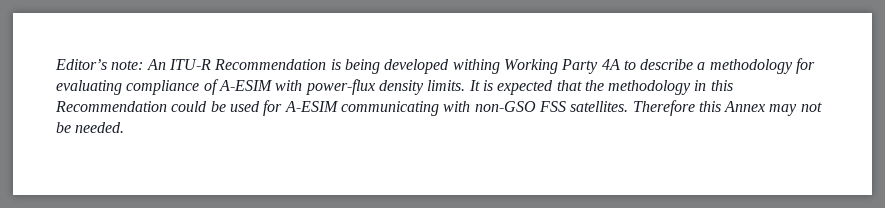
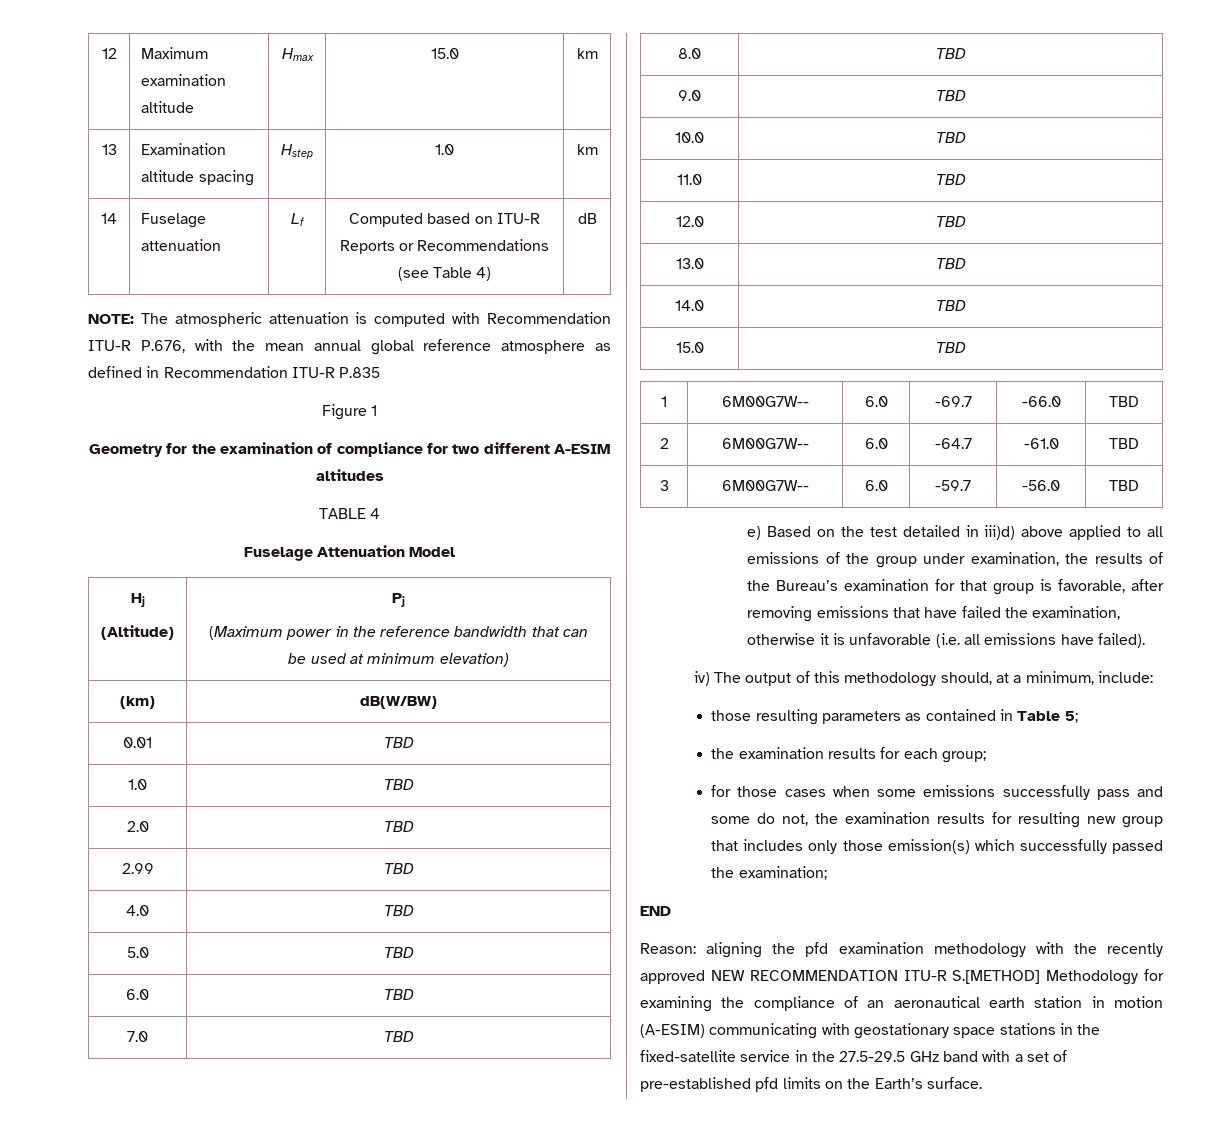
- Editor’s note: An ITU-R Recommendation is being developed withing Working Party 4A to describe a methodology for evaluating compliance of A-ESIM with power-flux density limits. It is expected that the methodology in this Recommendation could be used for A-ESIM communicating with non-GSO FSS satellites. Therefore this Annex may not be needed.
+ 12 | Maximum examination altitude | Hmax | 15.0 | km
+ 13 | Examination altitude spacing | Hstep | 1.0 | km
+ 14 | Fuselage attenuation | Lf | Computed based on ITU-R Reports or Recommendations (see Table 4) | dB
+ NOTE: The atmospheric attenuation is computed with Recommendation ITU-R P.676, with the mean annual global reference atmosphere as defined in Recommendation ITU-R P.835
+ Figure 1
+ Geometry for the examination of compliance for two different A-ESIM altitudes
+ TABLE 4
+ Fuselage Attenuation Model
+ Hj
+ (Altitude) | Pj
+ (Maximum power in the reference bandwidth that can be used at minimum elevation)
+ (km) | dB(W/BW)
+ 0.01 | TBD
+ 1.0 | TBD
+ 2.0 | TBD
+ 2.99 | TBD
+ 4.0 | TBD
+ 5.0 | TBD
+ 6.0 | TBD
+ 7.0 | TBD
+ 8.0 | TBD
+ 9.0 | TBD
+ 10.0 | TBD
+ 11.0 | TBD
+ 12.0 | TBD
+ 13.0 | TBD
+ 14.0 | TBD
+ 15.0 | TBD
+ 1 | 6M00G7W-- | 6.0 | -69.7 | -66.0 | TBD
+ 2 | 6M00G7W-- | 6.0 | -64.7 | -61.0 | TBD
+ 3 | 6M00G7W-- | 6.0 | -59.7 | -56.0 | TBD
+ e) Based on the test detailed in iii)d) above applied to all emissions of the group under examination, the results of the Bureau’s examination for that group is favorable, after removing emissions that have failed the examination, otherwise it is unfavorable (i.e. all emissions have failed).
+ iv) The output of this methodology should, at a minimum, include:
+ those resulting parameters as contained in Table 5;
+ the examination results for each group;
+ for those cases when some emissions successfully pass and some do not, the examination results for resulting new group that includes only those emission(s) which successfully passed the examination;
+ END
+ Reason: aligning the pfd examination methodology with the recently approved NEW RECOMMENDATION ITU-R S.[METHOD] Methodology for examining the compliance of an aeronautical earth station in motion (A-ESIM) communicating with geostationary space stations in the fixed-satellite service in the 27.5-29.5 GHz band with a set of pre-established pfd limits on the Earth’s surface.

